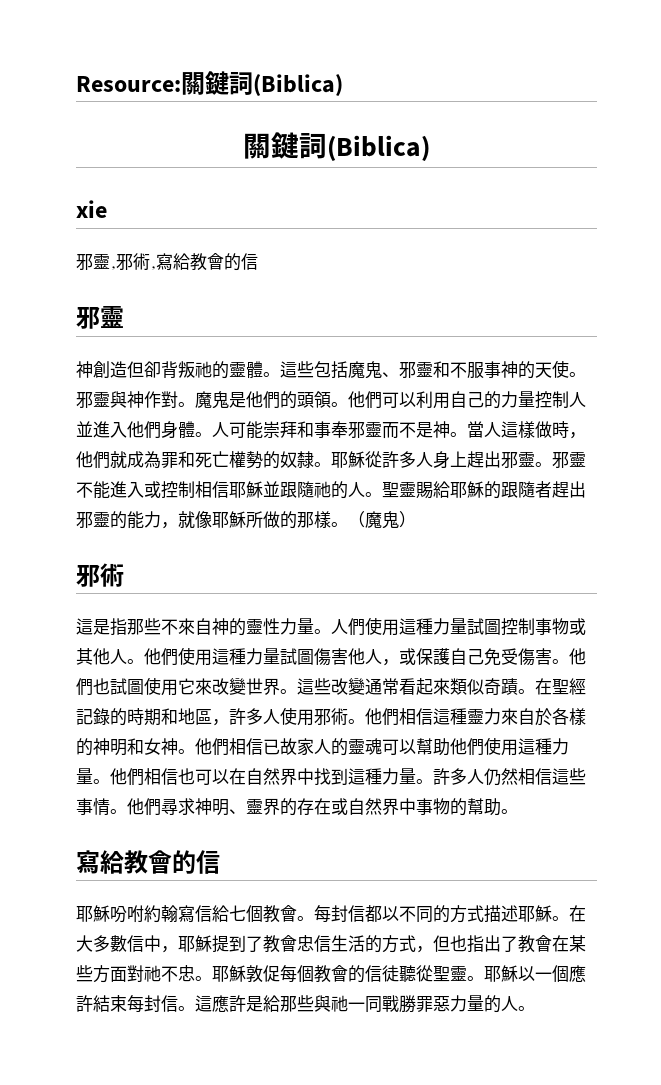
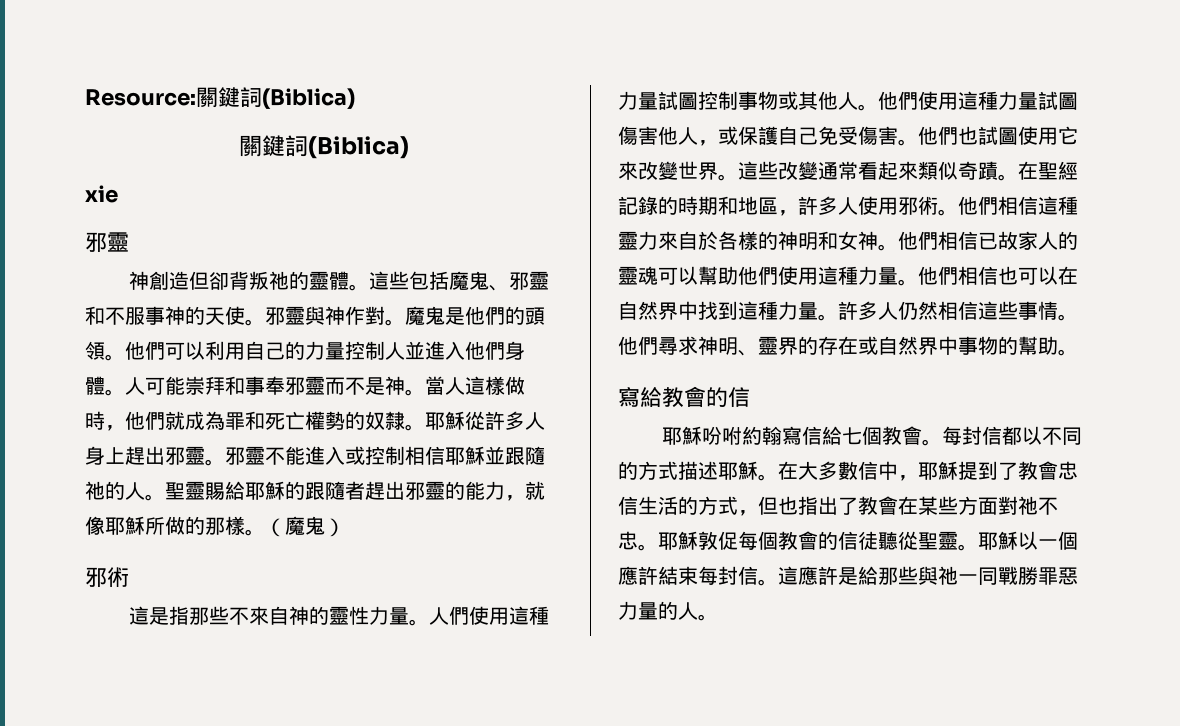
- 邪靈,邪術,寫給教會的信

